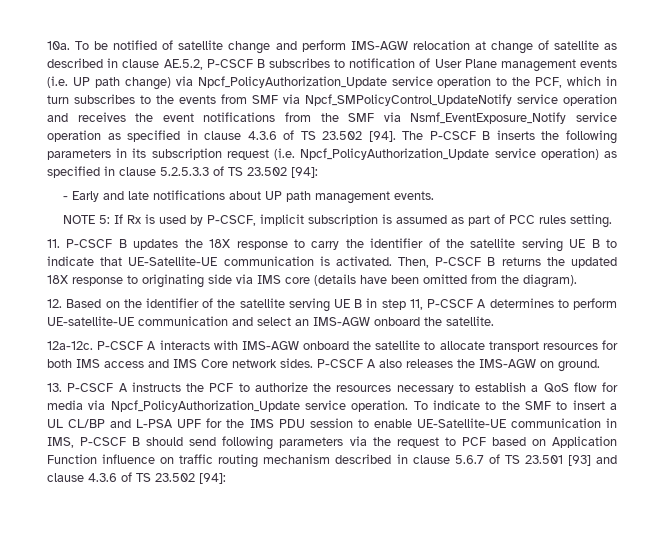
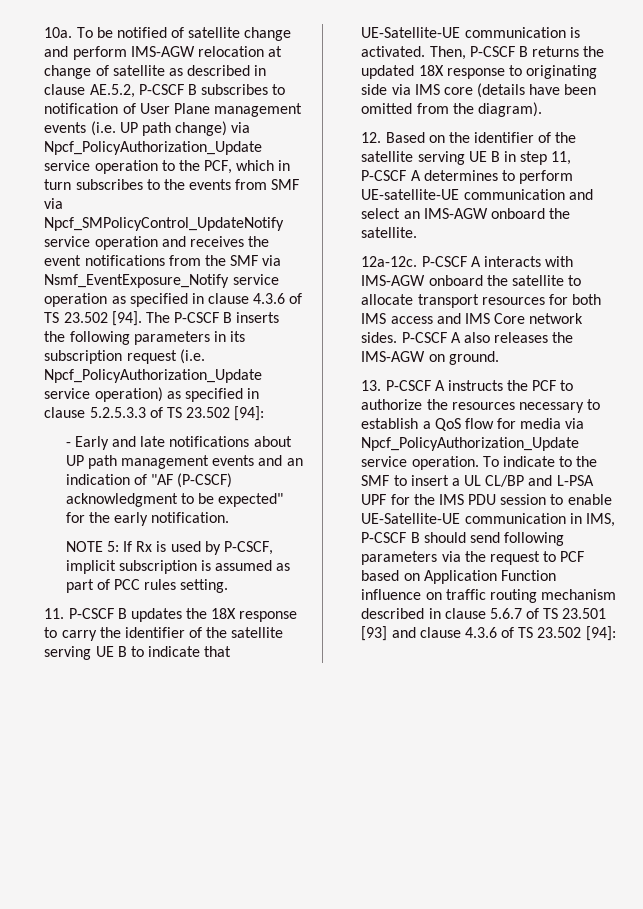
- - Early and late notifications about UP path management events.
+ - Early and late notifications about UP path management events and an indication of "AF (P-CSCF) acknowledgment to be expected" for the early notification.

